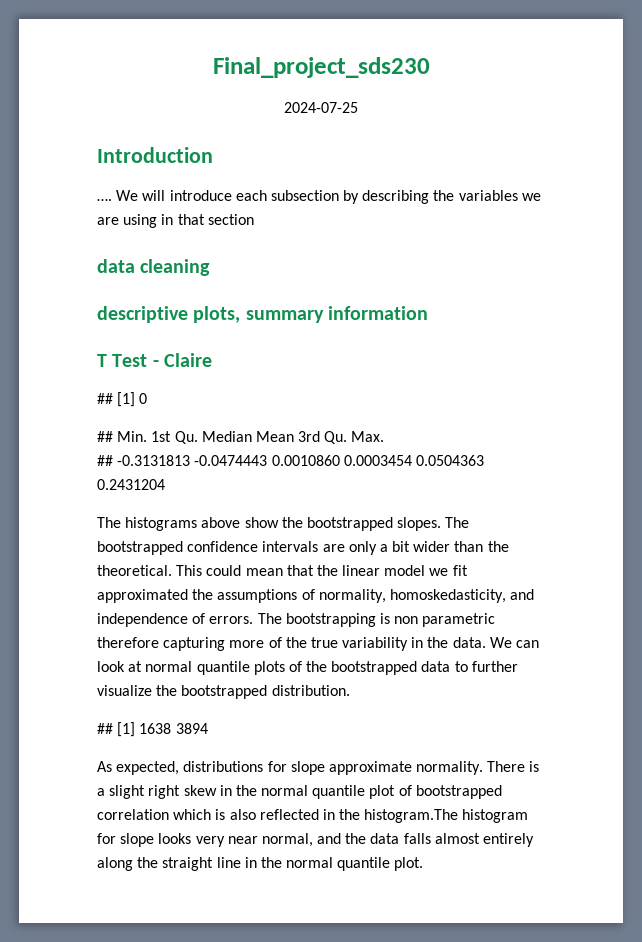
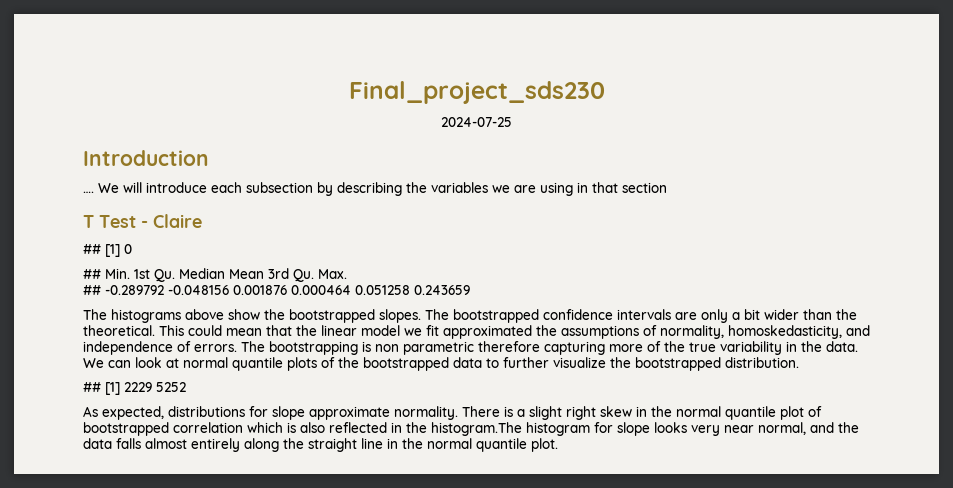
- data cleaning
- descriptive plots, summary information
- ## -0.3131813 -0.0474443 0.0010860 0.0003454 0.0504363 0.2431204
+ ## -0.289792 -0.048156 0.001876 0.000464 0.051258 0.243659
- ## [1] 1638 3894
+ ## [1] 2229 5252

